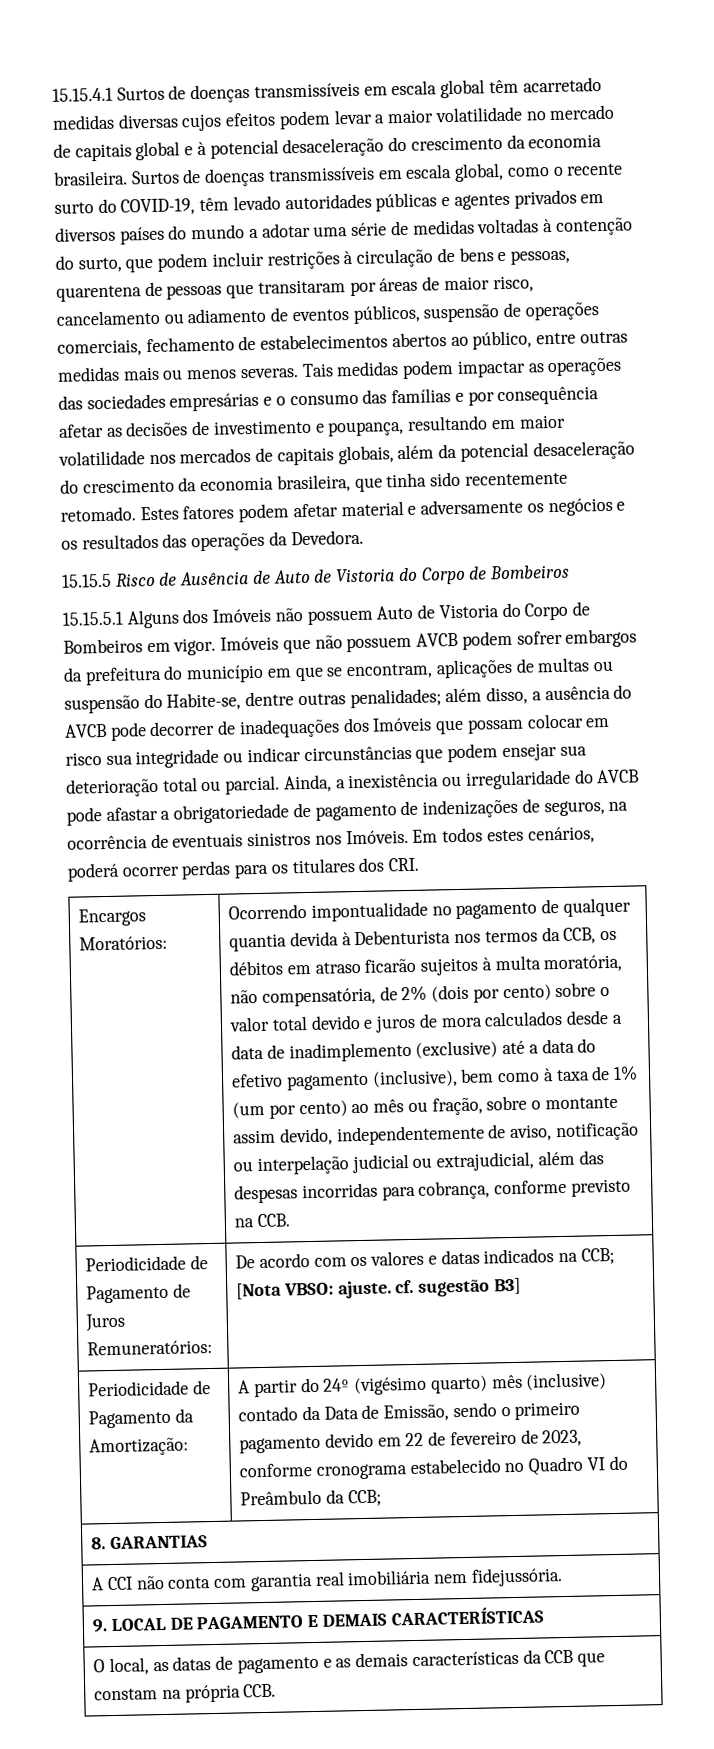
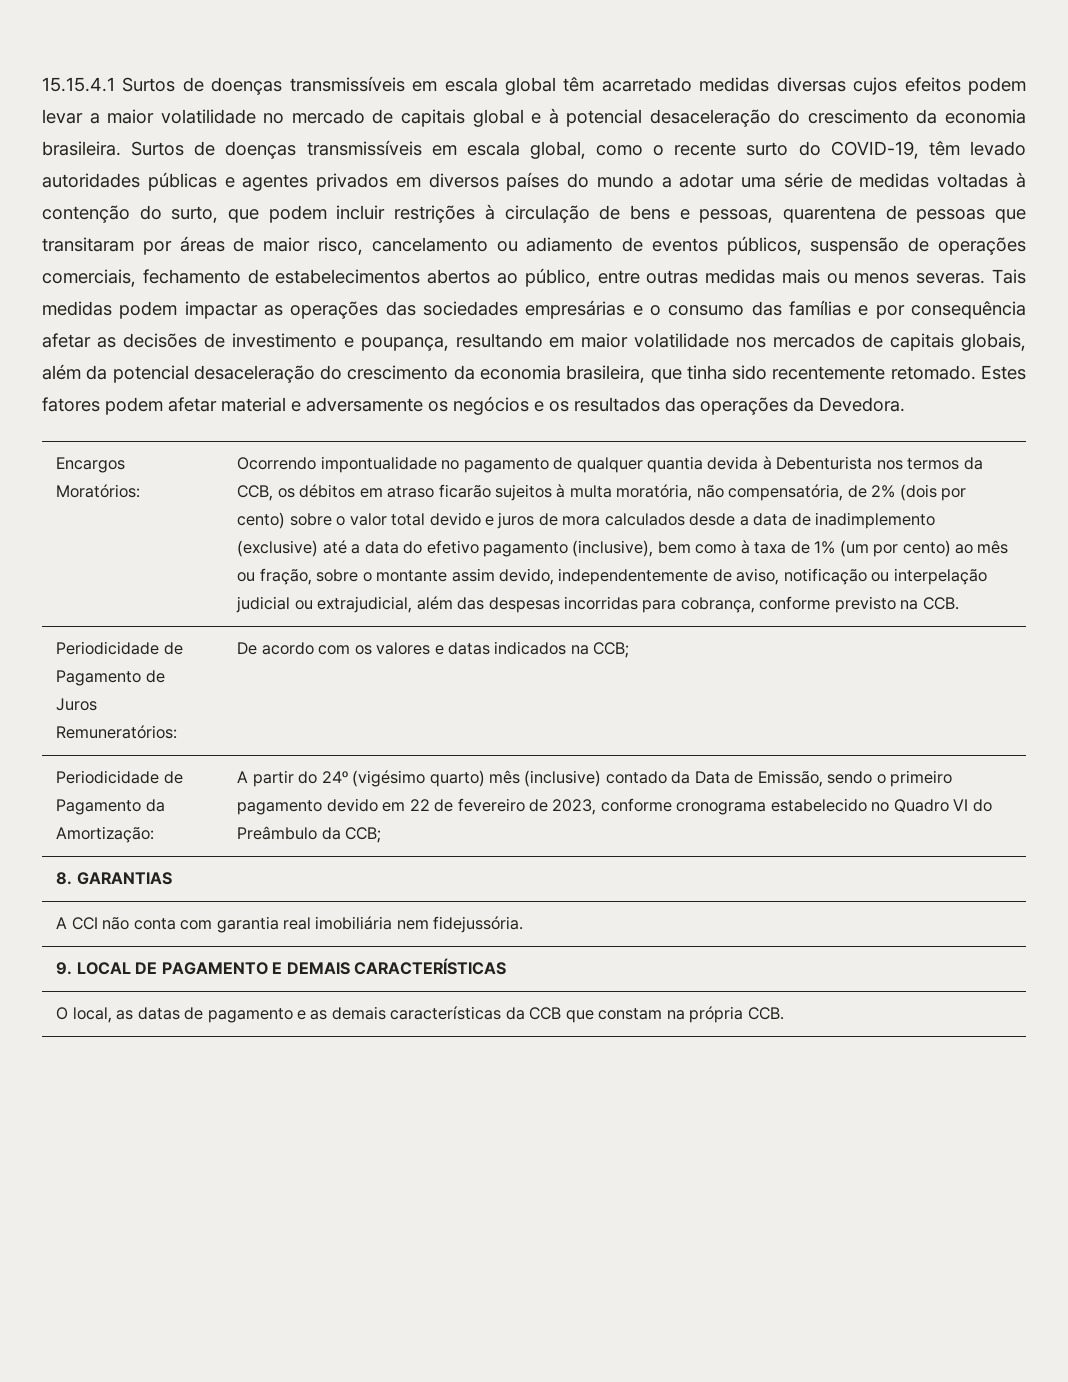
- 15.15.5 Risco de Ausência de Auto de Vistoria do Corpo de Bombeiros
- 15.15.5.1 Alguns dos Imóveis não possuem Auto de Vistoria do Corpo de Bombeiros em vigor. Imóveis que não possuem AVCB podem sofrer embargos da prefeitura do município em que se encontram, aplicações de multas ou suspensão do Habite-se, dentre outras penalidades; além disso, a ausência do AVCB pode decorrer de inadequações dos Imóveis que possam colocar em risco sua integridade ou indicar circunstâncias que podem ensejar sua deterioração total ou parcial. Ainda, a inexistência ou irregularidade do AVCB pode afastar a obrigatoriedade de pagamento de indenizações de seguros, na ocorrência de eventuais sinistros nos Imóveis. Em todos estes cenários, poderá ocorrer perdas para os titulares dos CRI.
- Periodicidade de Pagamento de Juros Remuneratórios: | De acordo com os valores e datas indicados na CCB; [Nota VBSO: ajuste. cf. sugestão B3]
+ Periodicidade de Pagamento de Juros Remuneratórios: | De acordo com os valores e datas indicados na CCB;

